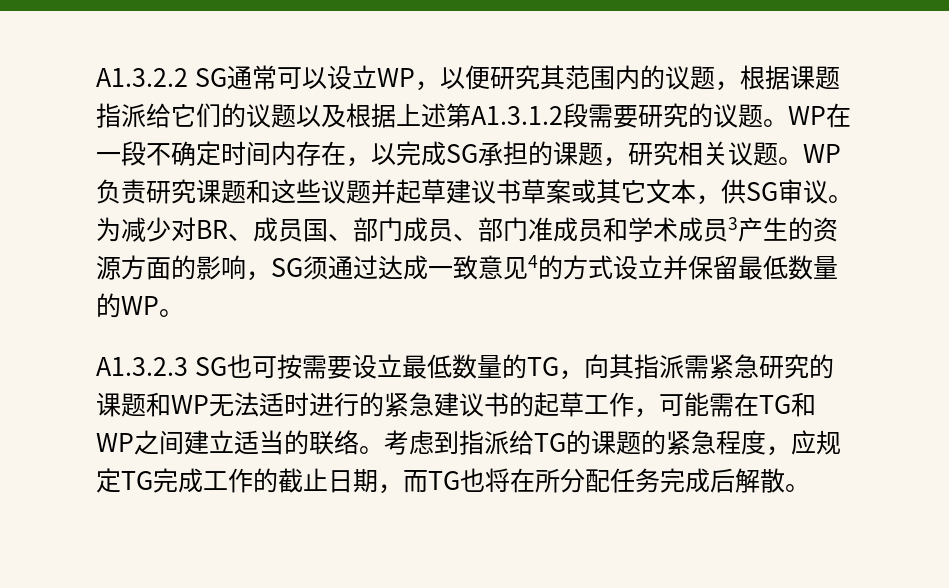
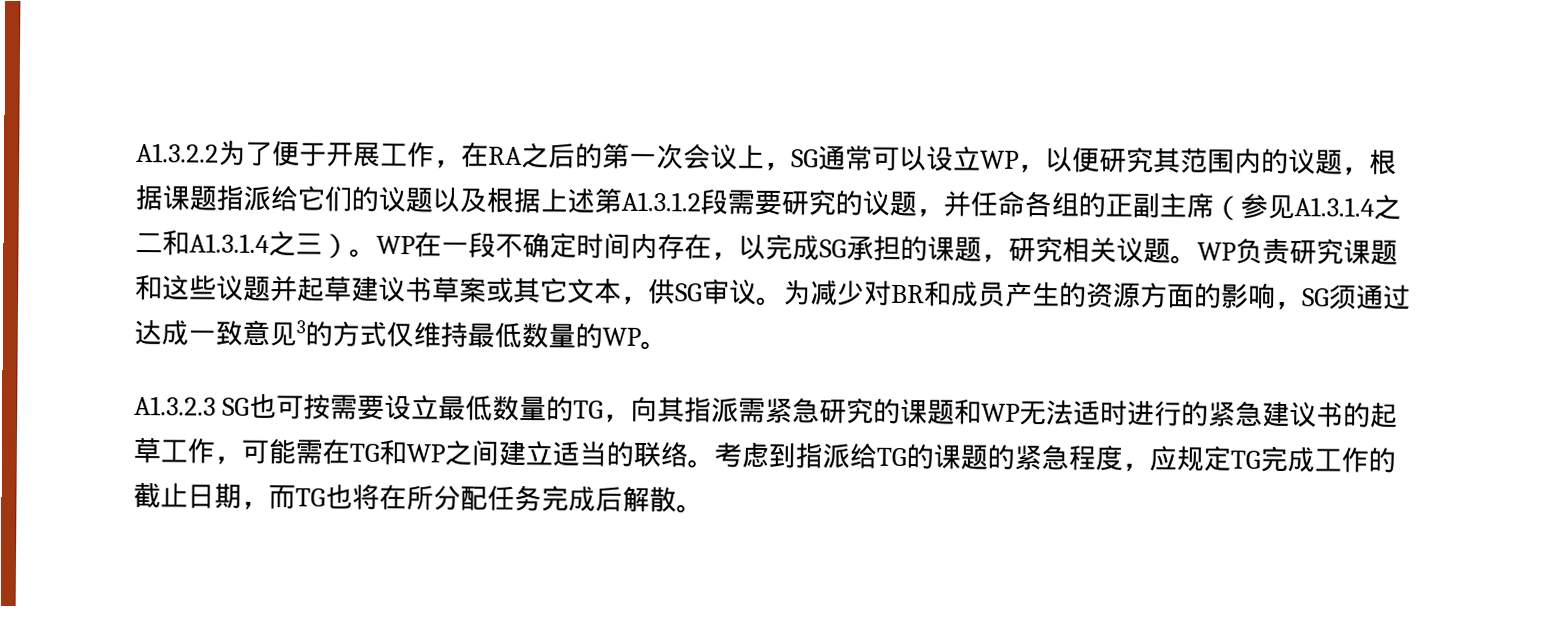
- A1.3.2.2 SG通常可以设立WP，以便研究其范围内的议题，根据课题指派给它们的议题以及根据上述第A1.3.1.2段需要研究的议题。
+ A1.3.2.2为了便于开展工作，在RA之后的第一次会议上，SG通常可以设立WP，以便研究其范围内的议题，根据课题指派给它们的议题以及根据上述第A1.3.1.2段需要研究的议题，并任命各组的正副主席（参见A1.3.1.4之二和A1.3.1.4之三）。
- 为减少对BR、成员国、部门成员、部门准成员和学术成员3产生的资源方面的影响，SG须通过达成一致意见4的方式设立并保留最低数量的WP。
+ 为减少对BR和成员产生的资源方面的影响，SG须通过达成一致意见3的方式仅维持最低数量的WP。

